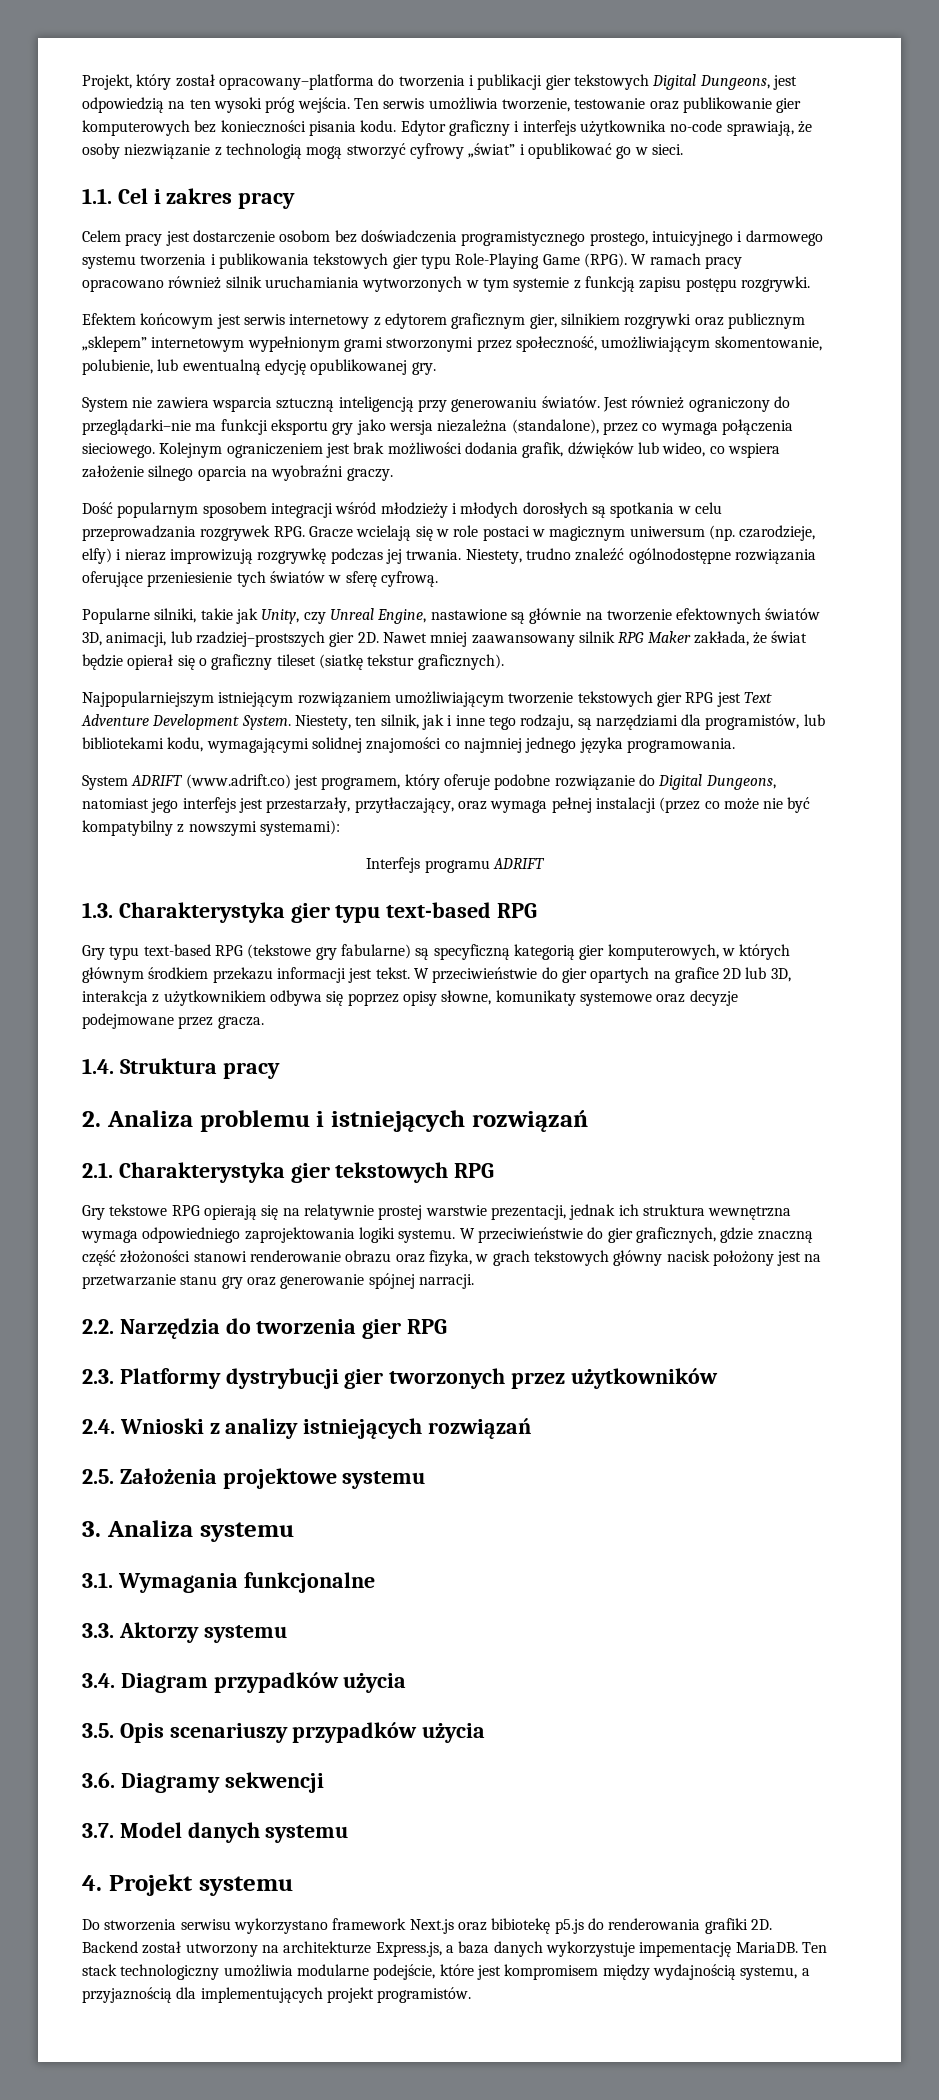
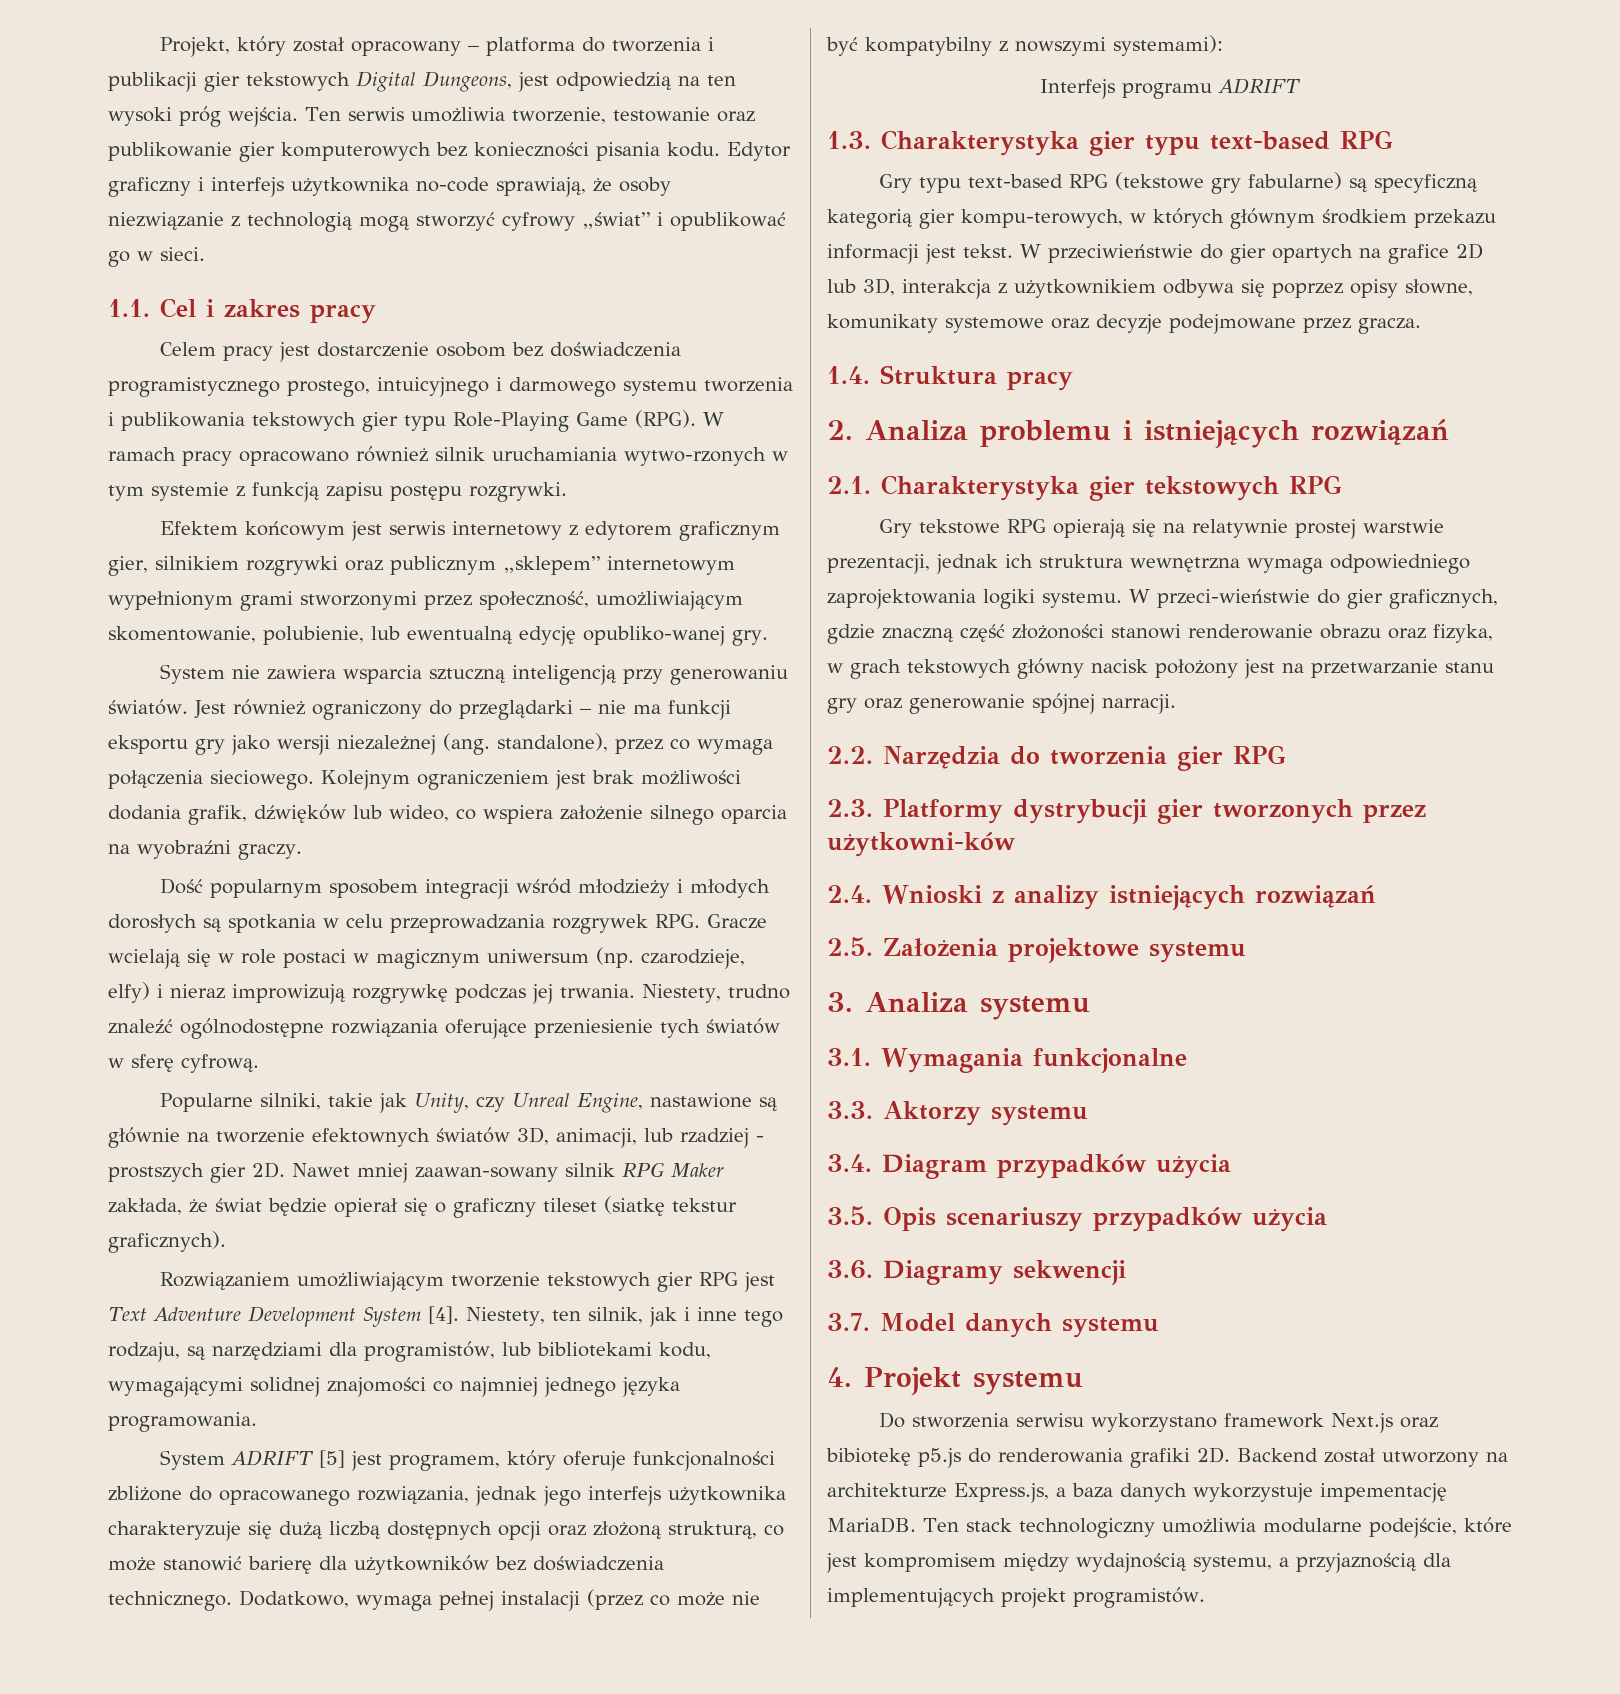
- Projekt, który został opracowany–platforma do tworzenia i publikacji gier tekstowych Digital Dungeons, jest odpowiedzią na ten wysoki próg wejścia.
+ Projekt, który został opracowany – platforma do tworzenia i publikacji gier tekstowych Digital Dungeons, jest odpowiedzią na ten wysoki próg wejścia.
- W ramach pracy opracowano również silnik uruchamiania wytworzonych w tym systemie z funkcją zapisu postępu rozgrywki.
+ W ramach pracy opracowano również silnik uruchamiania wytwo-rzonych w tym systemie z funkcją zapisu postępu rozgrywki.
- Efektem końcowym jest serwis internetowy z edytorem graficznym gier, silnikiem rozgrywki oraz publicznym „sklepem” internetowym wypełnionym grami stworzonymi przez społeczność, umożliwiającym skomentowanie, polubienie, lub ewentualną edycję opublikowanej gry.
+ Efektem końcowym jest serwis internetowy z edytorem graficznym gier, silnikiem rozgrywki oraz publicznym „sklepem” internetowym wypełnionym grami stworzonymi przez społeczność, umożliwiającym skomentowanie, polubienie, lub ewentualną edycję opubliko-wanej gry.
- Jest również ograniczony do przeglądarki–nie ma funkcji eksportu gry jako wersja niezależna (standalone), przez co wymaga połączenia sieciowego.
+ Jest również ograniczony do przeglądarki – nie ma funkcji eksportu gry jako wersji niezależnej (ang. standalone), przez co wymaga połączenia sieciowego.
- Popularne silniki, takie jak Unity, czy Unreal Engine, nastawione są głównie na tworzenie efektownych światów 3D, animacji, lub rzadziej–prostszych gier 2D.
+ Popularne silniki, takie jak Unity, czy Unreal Engine, nastawione są głównie na tworzenie efektownych światów 3D, animacji, lub rzadziej - prostszych gier 2D.
- Nawet mniej zaawansowany silnik RPG Maker zakłada, że świat będzie opierał się o graficzny tileset (siatkę tekstur graficznych).
+ Nawet mniej zaawan-sowany silnik RPG Maker zakłada, że świat będzie opierał się o graficzny tileset (siatkę tekstur graficznych).
- Najpopularniejszym istniejącym rozwiązaniem umożliwiającym tworzenie tekstowych gier RPG jest Text Adventure Development System.
+ Rozwiązaniem umożliwiającym tworzenie tekstowych gier RPG jest Text Adventure Development System [4].
- System ADRIFT (www.adrift.co) jest programem, który oferuje podobne rozwiązanie do Digital Dungeons, natomiast jego interfejs jest przestarzały, przytłaczający, oraz wymaga pełnej instalacji (przez co może nie być kompatybilny z nowszymi systemami):
+ System ADRIFT [5] jest programem, który oferuje funkcjonalności zbliżone do opracowanego rozwiązania, jednak jego interfejs użytkownika charakteryzuje się dużą liczbą dostępnych opcji oraz złożoną strukturą, co może stanowić barierę dla użytkowników bez doświadczenia technicznego. Dodatkowo, wymaga pełnej instalacji (przez co może nie być kompatybilny z nowszymi systemami):
- Gry typu text-based RPG (tekstowe gry fabularne) są specyficzną kategorią gier komputerowych, w których głównym środkiem przekazu informacji jest tekst.
+ Gry typu text-based RPG (tekstowe gry fabularne) są specyficzną kategorią gier kompu-terowych, w których głównym środkiem przekazu informacji jest tekst.
- W przeciwieństwie do gier graficznych, gdzie znaczną część złożoności stanowi renderowanie obrazu oraz fizyka, w grach tekstowych główny nacisk położony jest na przetwarzanie stanu gry oraz generowanie spójnej narracji.
+ W przeci-wieństwie do gier graficznych, gdzie znaczną część złożoności stanowi renderowanie obrazu oraz fizyka, w grach tekstowych główny nacisk położony jest na przetwarzanie stanu gry oraz generowanie spójnej narracji.
- 2.3. Platformy dystrybucji gier tworzonych przez użytkowników
+ 2.3. Platformy dystrybucji gier tworzonych przez użytkowni-ków

